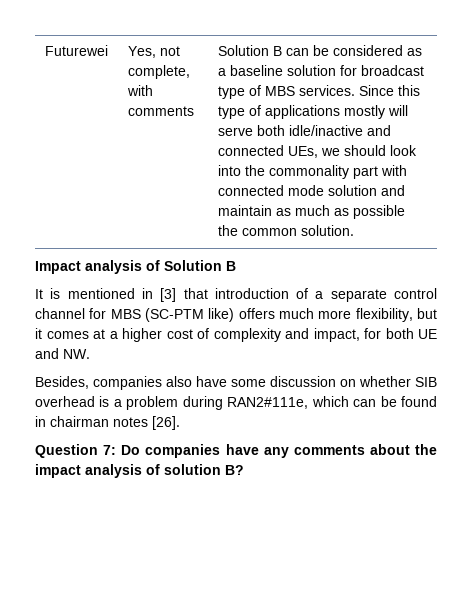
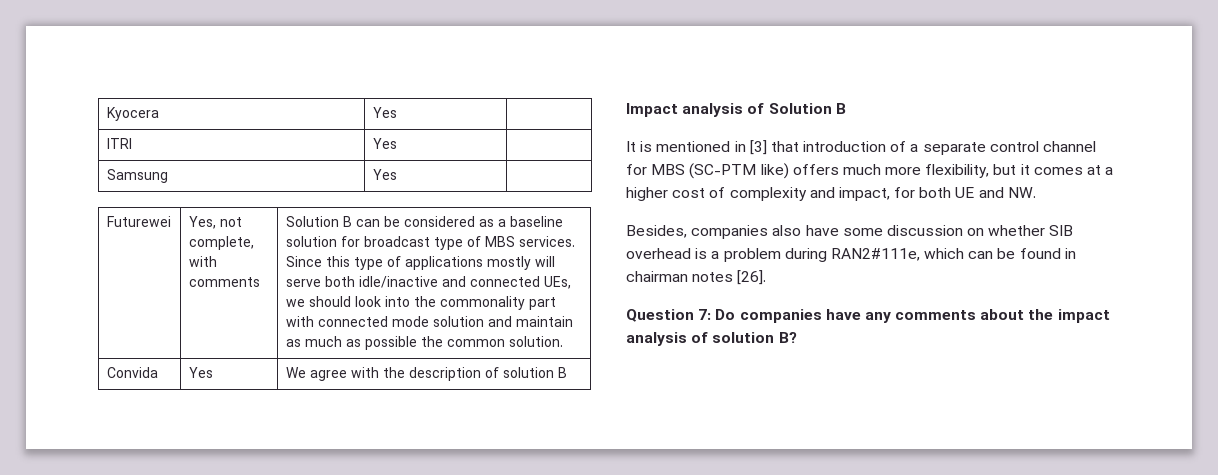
+ Kyocera | Yes |
+ ITRI | Yes |
+ Samsung | Yes |
+ Convida | Yes | We agree with the description of solution B

